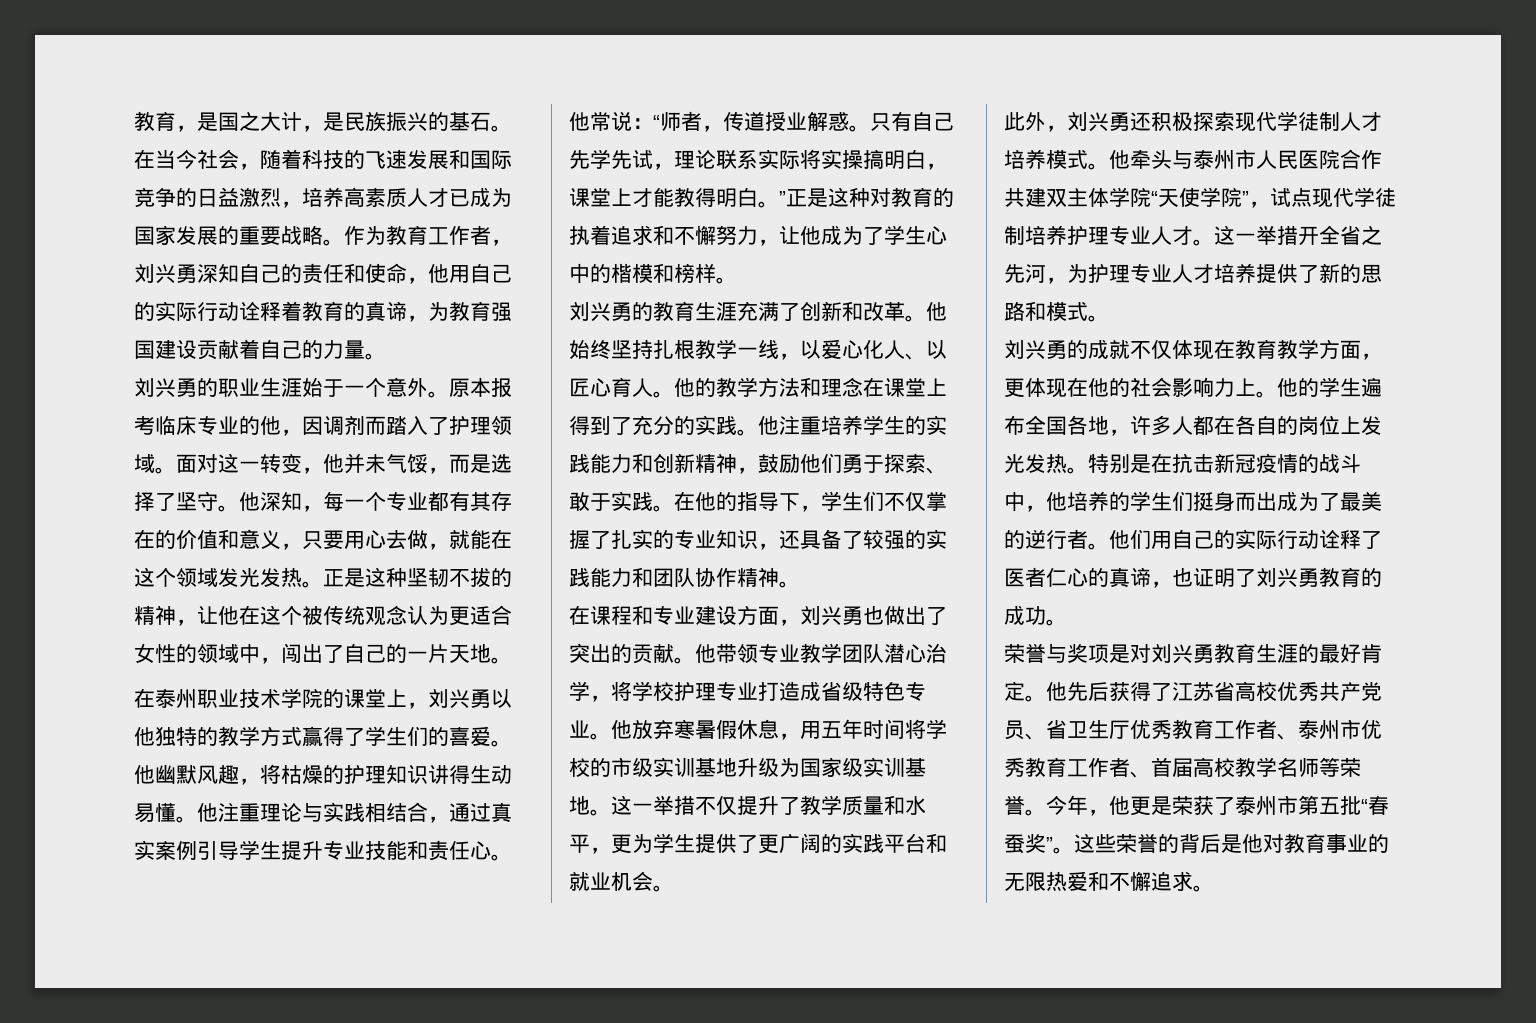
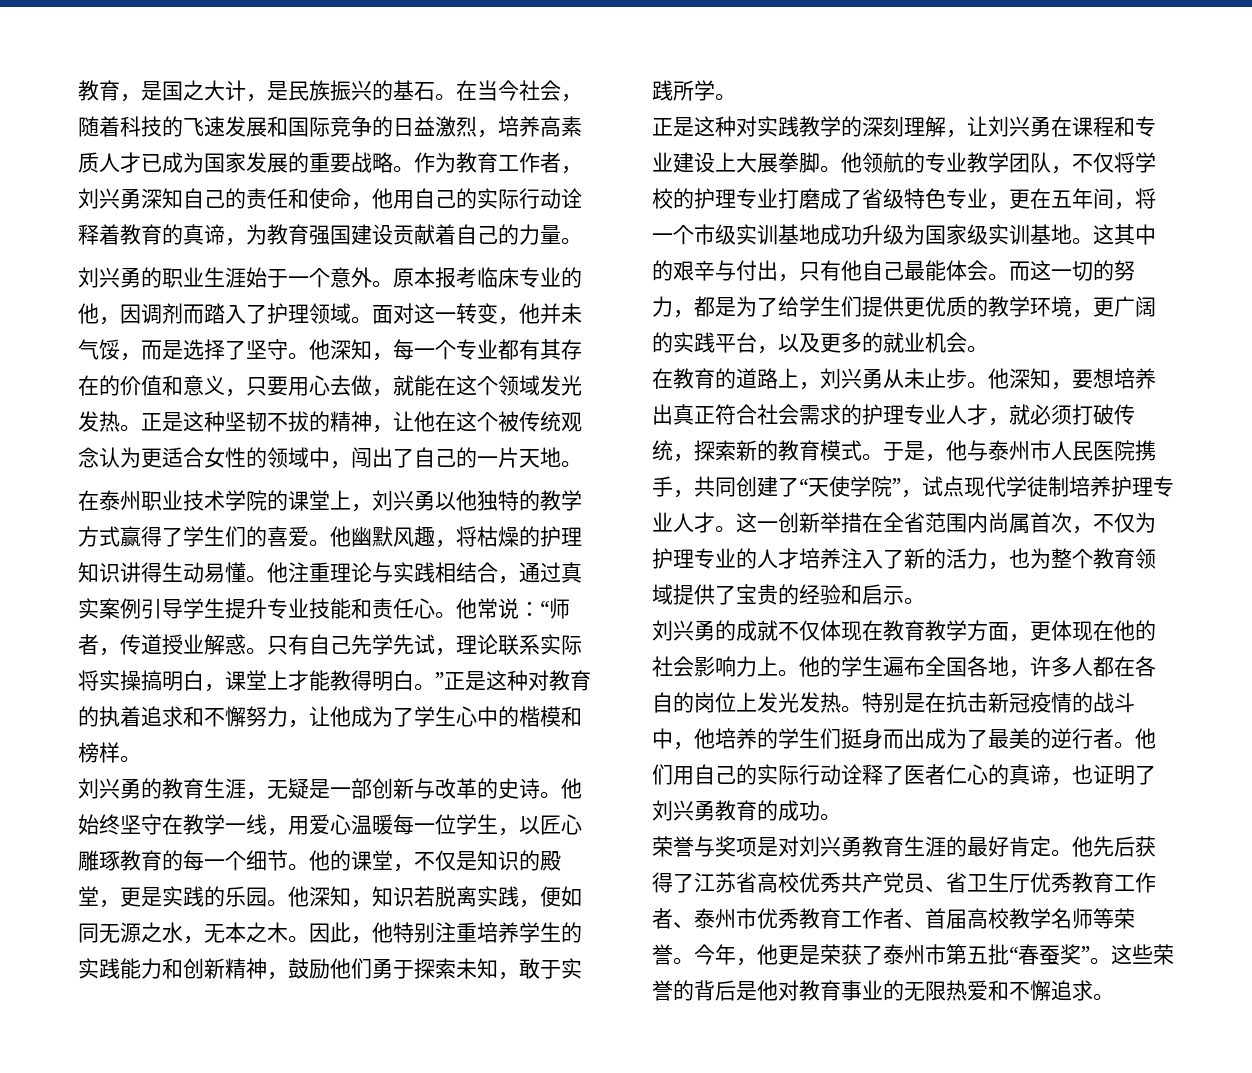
- 刘兴勇的教育生涯充满了创新和改革。
+ 刘兴勇的教育生涯，无疑是一部创新与改革的史诗。
- 他始终坚持扎根教学一线，以爱心化人、以匠心育人。他的教学方法和理念在课堂上得到了充分的实践。他注重培养学生的实践能力和创新精神，鼓励他们勇于探索、敢于实践。在他的指导下，学生们不仅掌握了扎实的专业知识，还具备了较强的实践能力和团队协作精神。
- 在课程和专业建设方面，刘兴勇也做出了突出的贡献。他带领专业教学团队潜心治学，将学校护理专业打造成省级特色专业。他放弃寒暑假休息，用五年时间将学校的市级实训基地升级为国家级实训基地。
+ 他始终坚守在教学一线，用爱心温暖每一位学生，以匠心雕琢教育的每一个细节。他的课堂，不仅是知识的殿堂，更是实践的乐园。他深知，知识若脱离实践，便如同无源之水，无本之木。因此，他特别注重培养学生的实践能力和创新精神，鼓励他们勇于探索未知，敢于实践所学。
+ 正是这种对实践教学的深刻理解，让刘兴勇在课程和专业建设上大展拳脚。他领航的专业教学团队，不仅将学校的护理专业打磨成了省级特色专业，更在五年间，将一个市级实训基地成功升级为国家级实训基地。
- 这一举措不仅提升了教学质量和水平，更为学生提供了更广阔的实践平台和就业机会。
+ 这其中的艰辛与付出，只有他自己最能体会。而这一切的努力，都是为了给学生们提供更优质的教学环境，更广阔的实践平台，以及更多的就业机会。
- 此外，刘兴勇还积极探索现代学徒制人才培养模式。他牵头与泰州市人民医院合作共建双主体学院“天使学院”，试点现代学徒制培养护理专业人才。
+ 在教育的道路上，刘兴勇从未止步。他深知，要想培养出真正符合社会需求的护理专业人才，就必须打破传统，探索新的教育模式。于是，他与泰州市人民医院携手，共同创建了“天使学院”，试点现代学徒制培养护理专业人才。
- 这一举措开全省之先河，为护理专业人才培养提供了新的思路和模式。
+ 这一创新举措在全省范围内尚属首次，不仅为护理专业的人才培养注入了新的活力，也为整个教育领域提供了宝贵的经验和启示。

